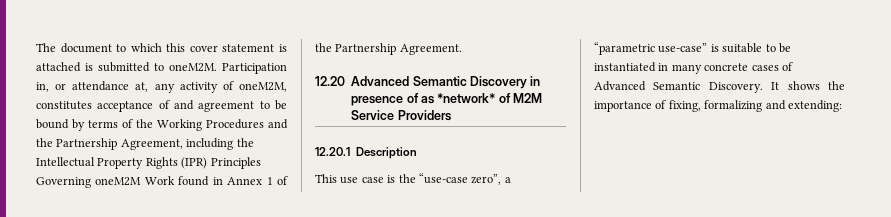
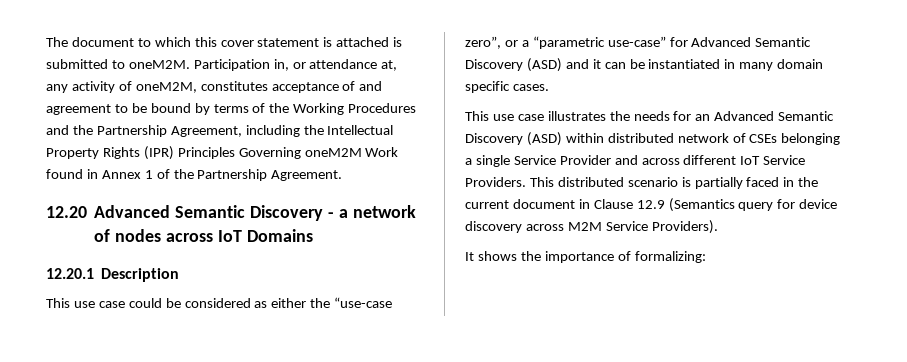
- 12.20 Advanced Semantic Discovery in presence of as *network* of M2M Service Providers
+ 12.20 Advanced Semantic Discovery - a network of nodes across IoT Domains
- This use case is the “use-case zero”, a “parametric use-case” is suitable to be instantiated in many concrete cases of Advanced Semantic Discovery. It shows the importance of fixing, formalizing and extending:
+ This use case could be considered as either the “use-case zero”, or a “parametric use-case” for Advanced Semantic Discovery (ASD) and it can be instantiated in many domain specific cases.
+ This use case illustrates the needs for an Advanced Semantic Discovery (ASD) within distributed network of CSEs belonging a single Service Provider and across different IoT Service Providers. This distributed scenario is partially faced in the current document in Clause 12.9 (Semantics query for device discovery across M2M Service Providers).
+ It shows the importance of formalizing:

